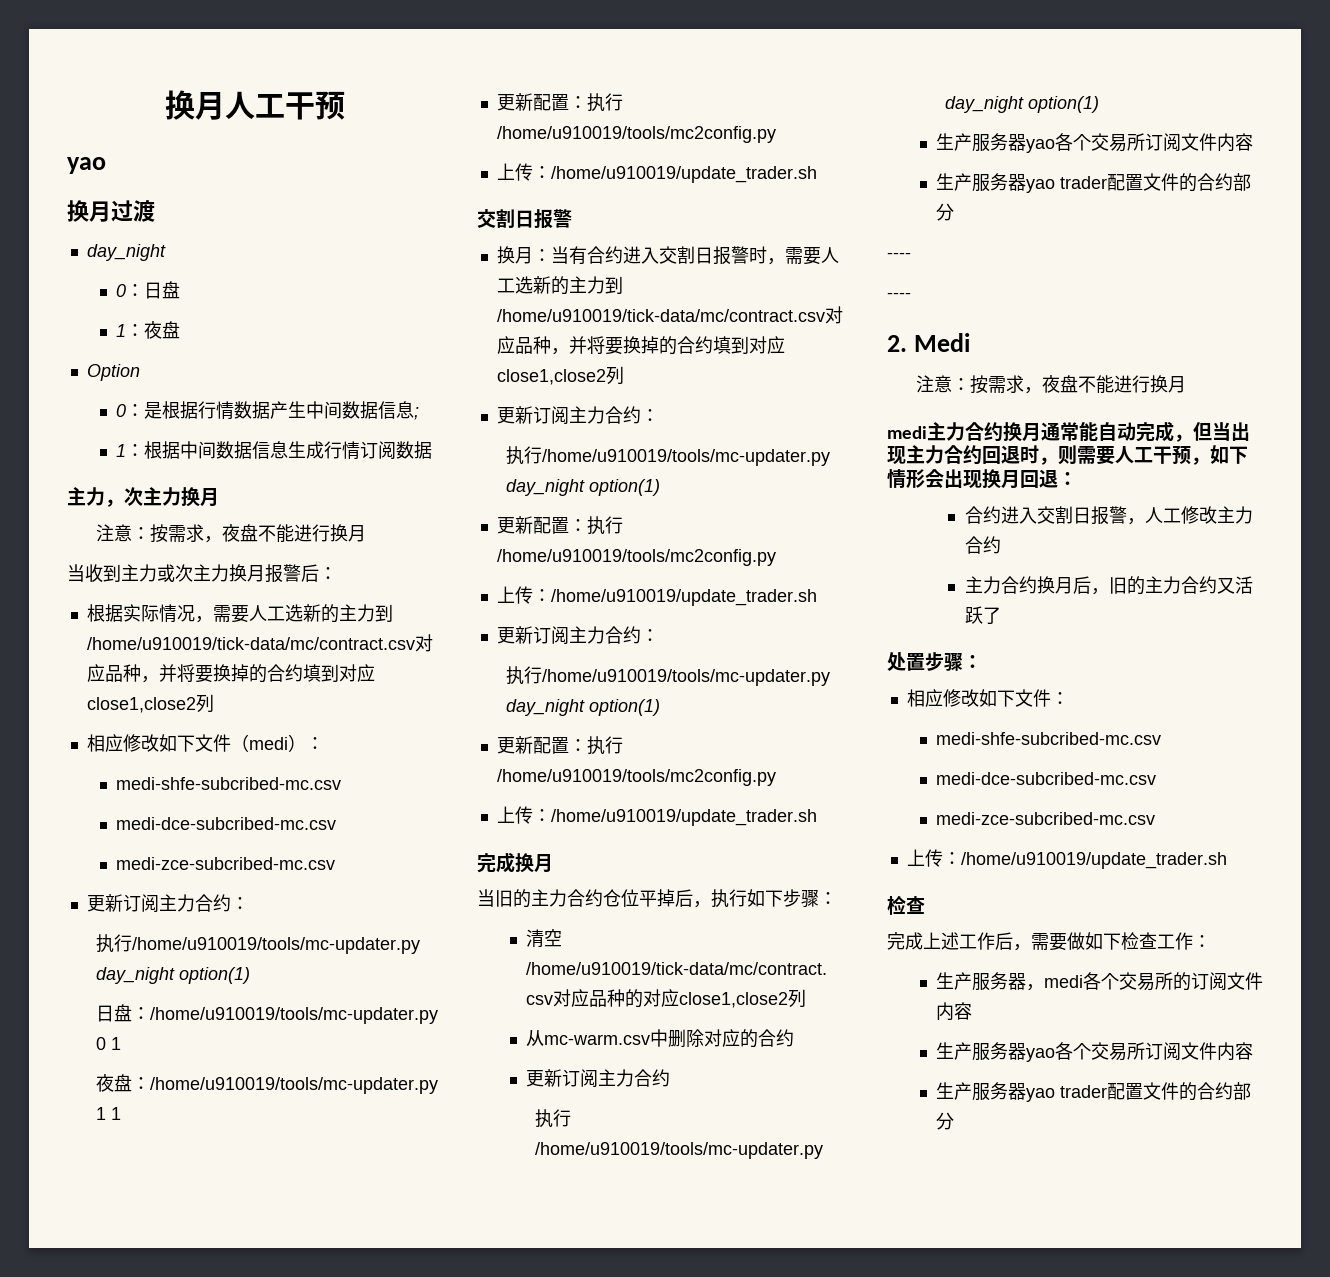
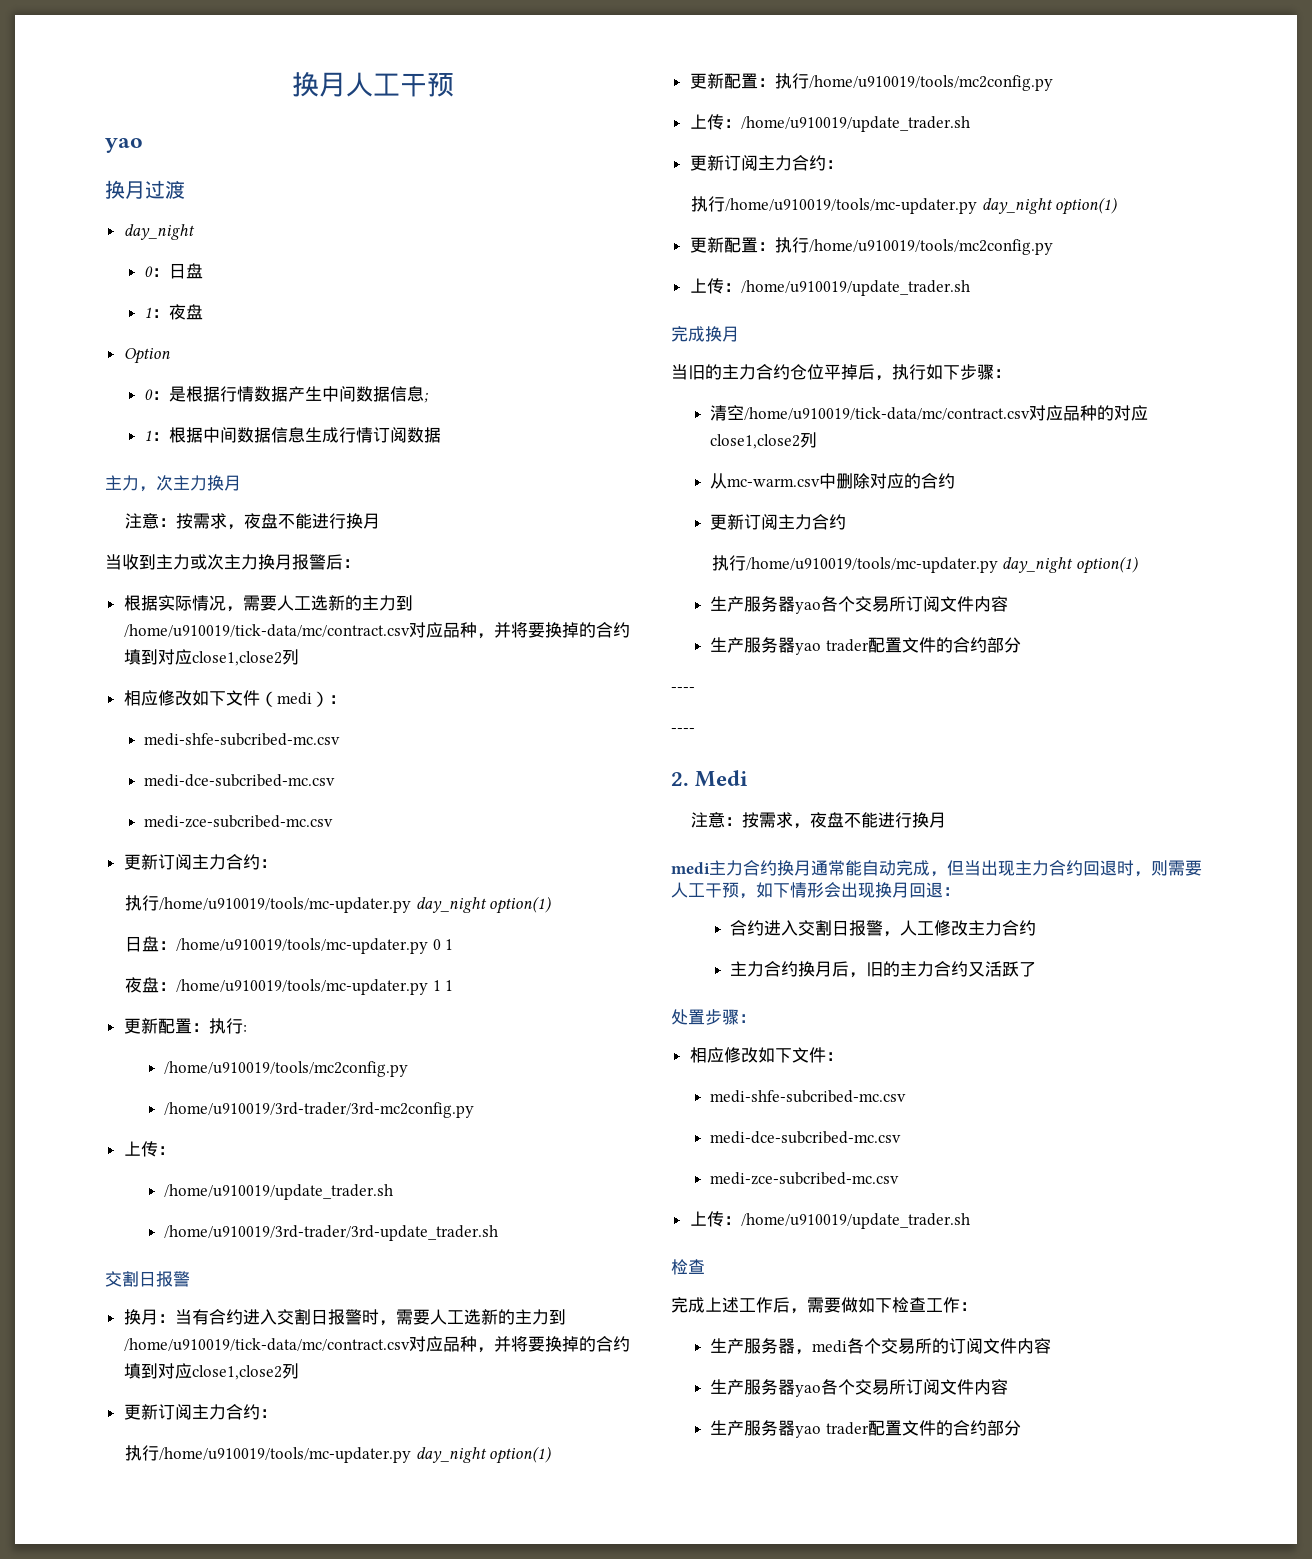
  夜盘：/home/u910019/tools/mc-updater.py 1 1
- 更新配置：执行/home/u910019/tools/mc2config.py
- 上传：/home/u910019/update_trader.sh
+ 更新配置：执行:
+ /home/u910019/tools/mc2config.py
+ /home/u910019/3rd-trader/3rd-mc2config.py
+ 上传：
+ /home/u910019/update_trader.sh
+ /home/u910019/3rd-trader/3rd-update_trader.sh

